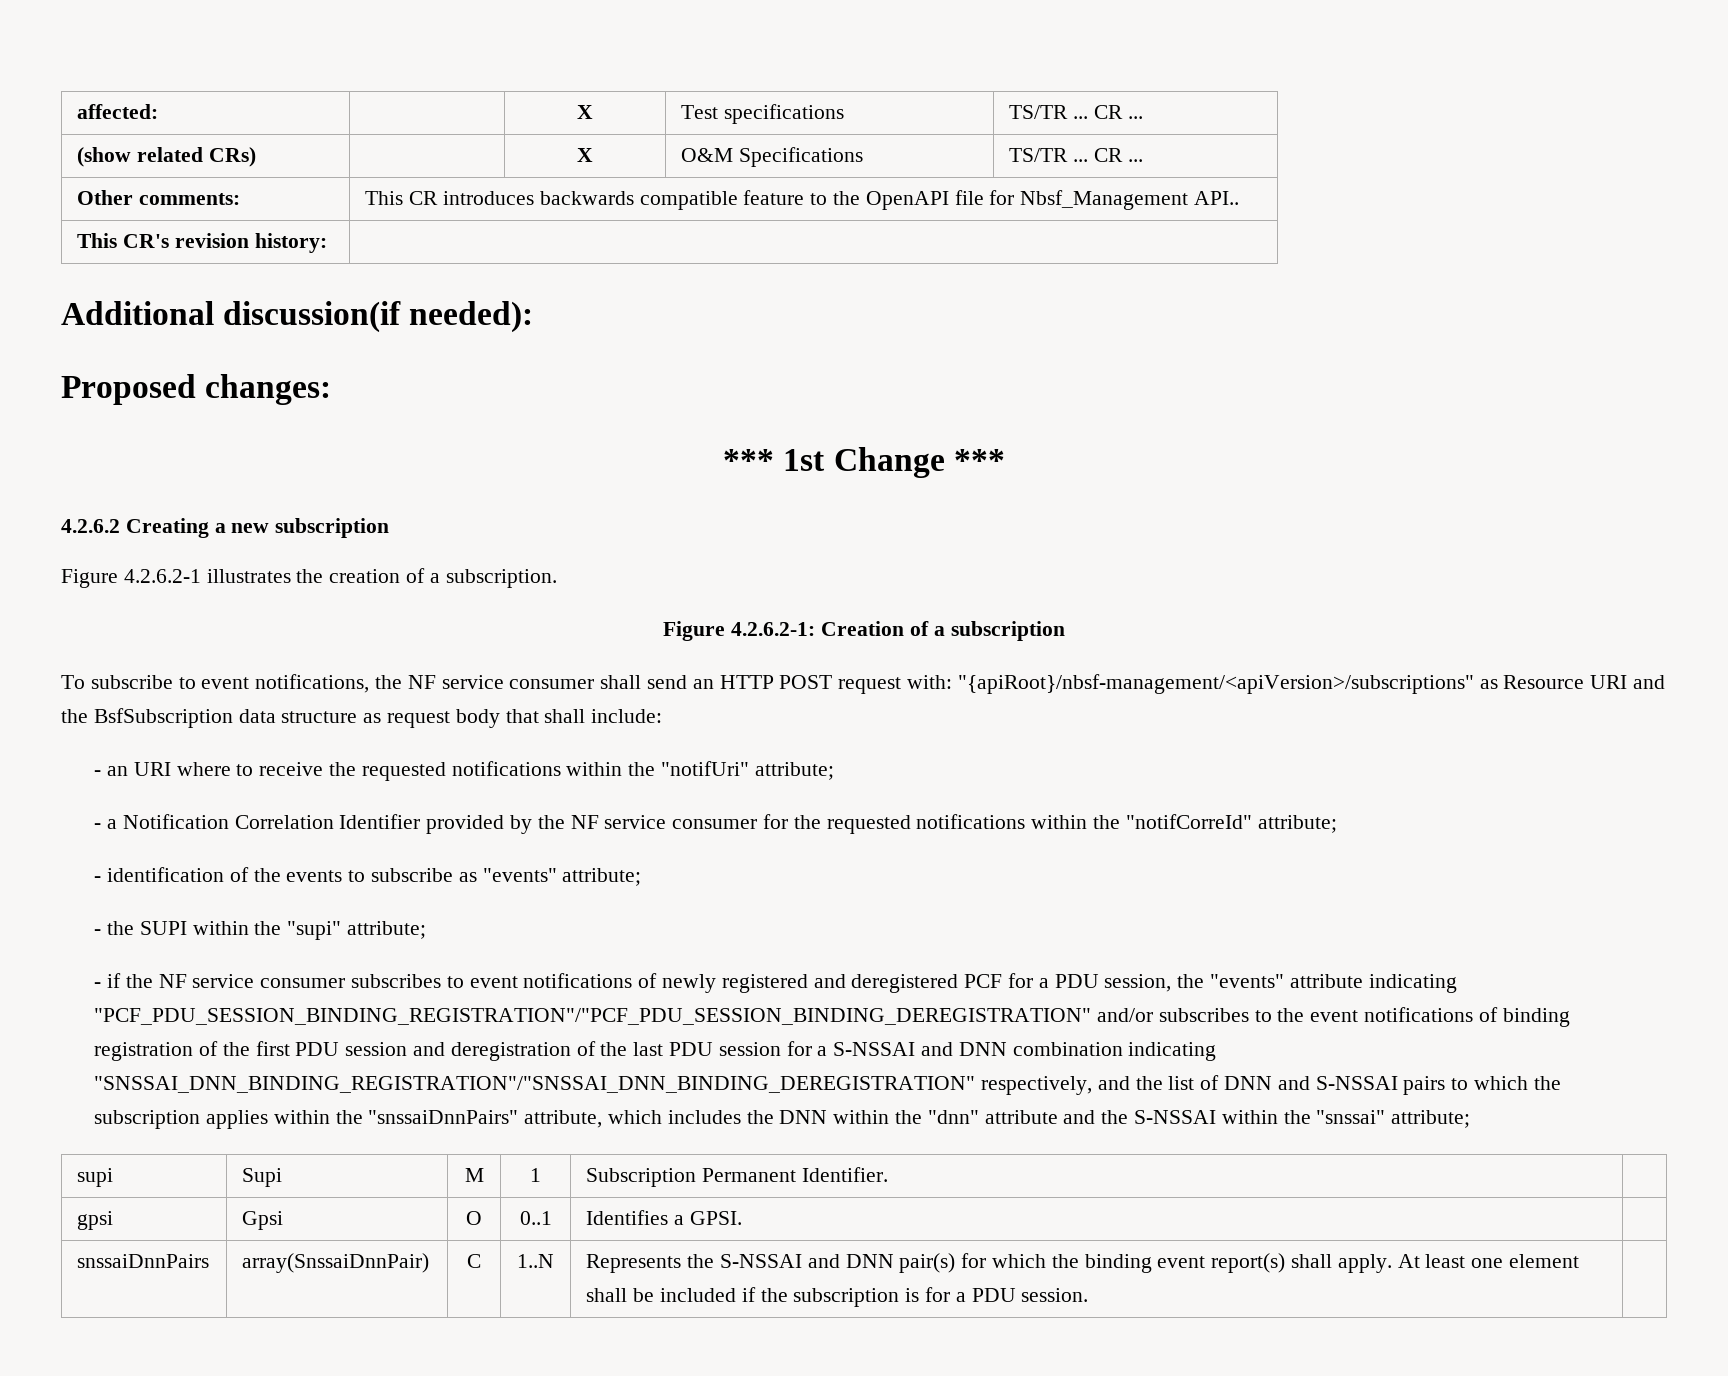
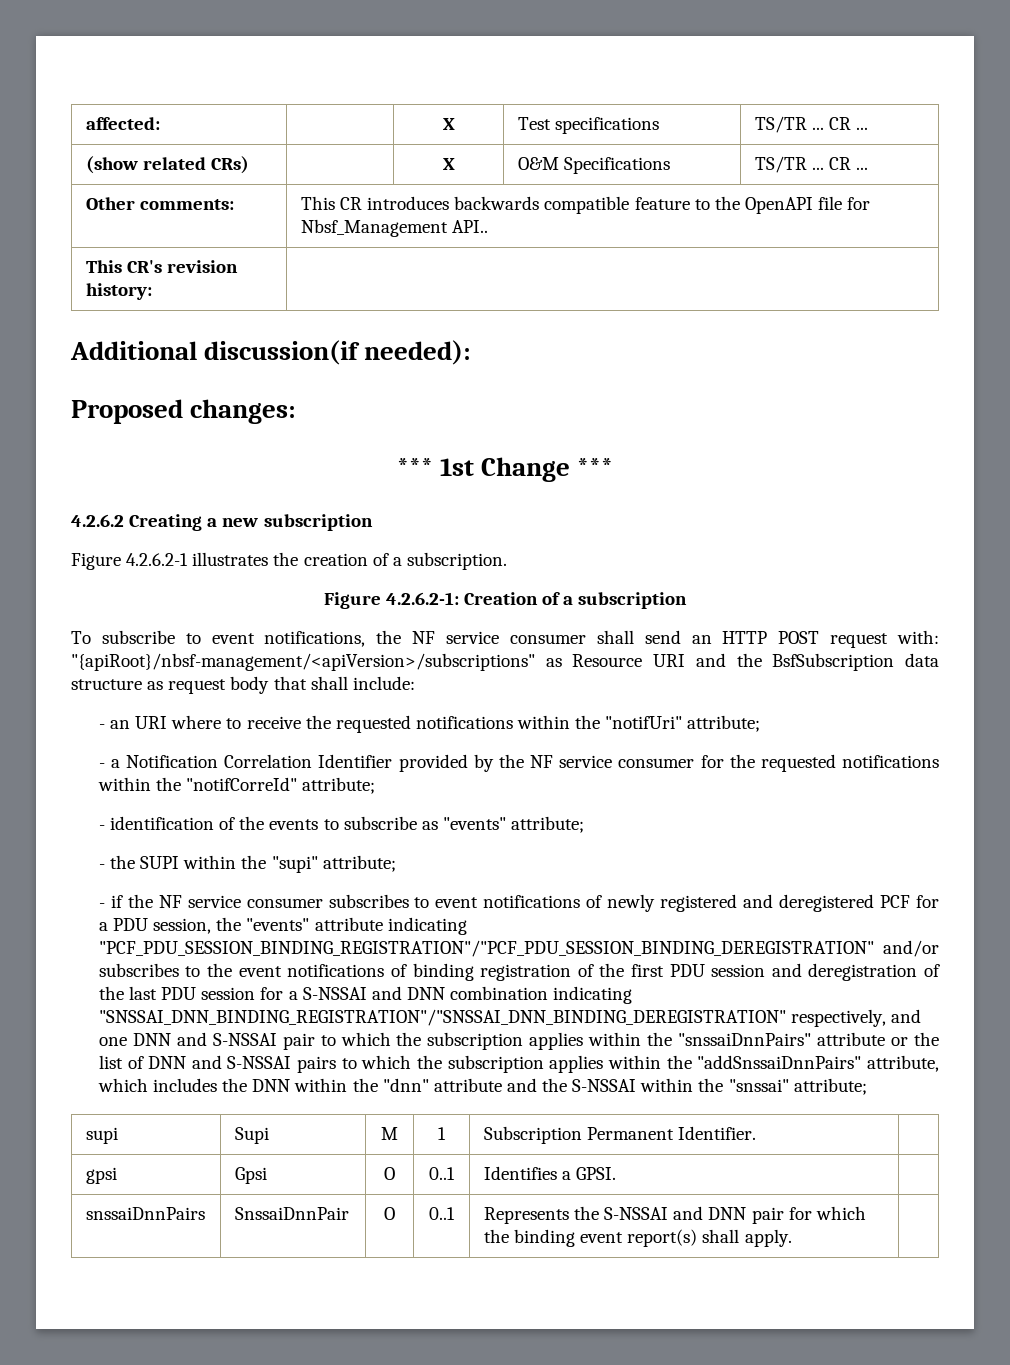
- - if the NF service consumer subscribes to event notifications of newly registered and deregistered PCF for a PDU session, the "events" attribute indicating "PCF_PDU_SESSION_BINDING_REGISTRATION"/"PCF_PDU_SESSION_BINDING_DEREGISTRATION" and/or subscribes to the event notifications of binding registration of the first PDU session and deregistration of the last PDU session for a S-NSSAI and DNN combination indicating "SNSSAI_DNN_BINDING_REGISTRATION"/"SNSSAI_DNN_BINDING_DEREGISTRATION" respectively, and the list of DNN and S-NSSAI pairs to which the subscription applies within the "snssaiDnnPairs" attribute, which includes the DNN within the "dnn" attribute and the S-NSSAI within the "snssai" attribute;
+ - if the NF service consumer subscribes to event notifications of newly registered and deregistered PCF for a PDU session, the "events" attribute indicating "PCF_PDU_SESSION_BINDING_REGISTRATION"/"PCF_PDU_SESSION_BINDING_DEREGISTRATION" and/or subscribes to the event notifications of binding registration of the first PDU session and deregistration of the last PDU session for a S-NSSAI and DNN combination indicating "SNSSAI_DNN_BINDING_REGISTRATION"/"SNSSAI_DNN_BINDING_DEREGISTRATION" respectively, and one DNN and S-NSSAI pair to which the subscription applies within the "snssaiDnnPairs" attribute or the list of DNN and S-NSSAI pairs to which the subscription applies within the "addSnssaiDnnPairs" attribute, which includes the DNN within the "dnn" attribute and the S-NSSAI within the "snssai" attribute;
- snssaiDnnPairs | array(SnssaiDnnPair) | C | 1..N | Represents the S-NSSAI and DNN pair(s) for which the binding event report(s) shall apply. At least one element shall be included if the subscription is for a PDU session. |
+ snssaiDnnPairs | SnssaiDnnPair | O | 0..1 | Represents the S-NSSAI and DNN pair for which the binding event report(s) shall apply. |

